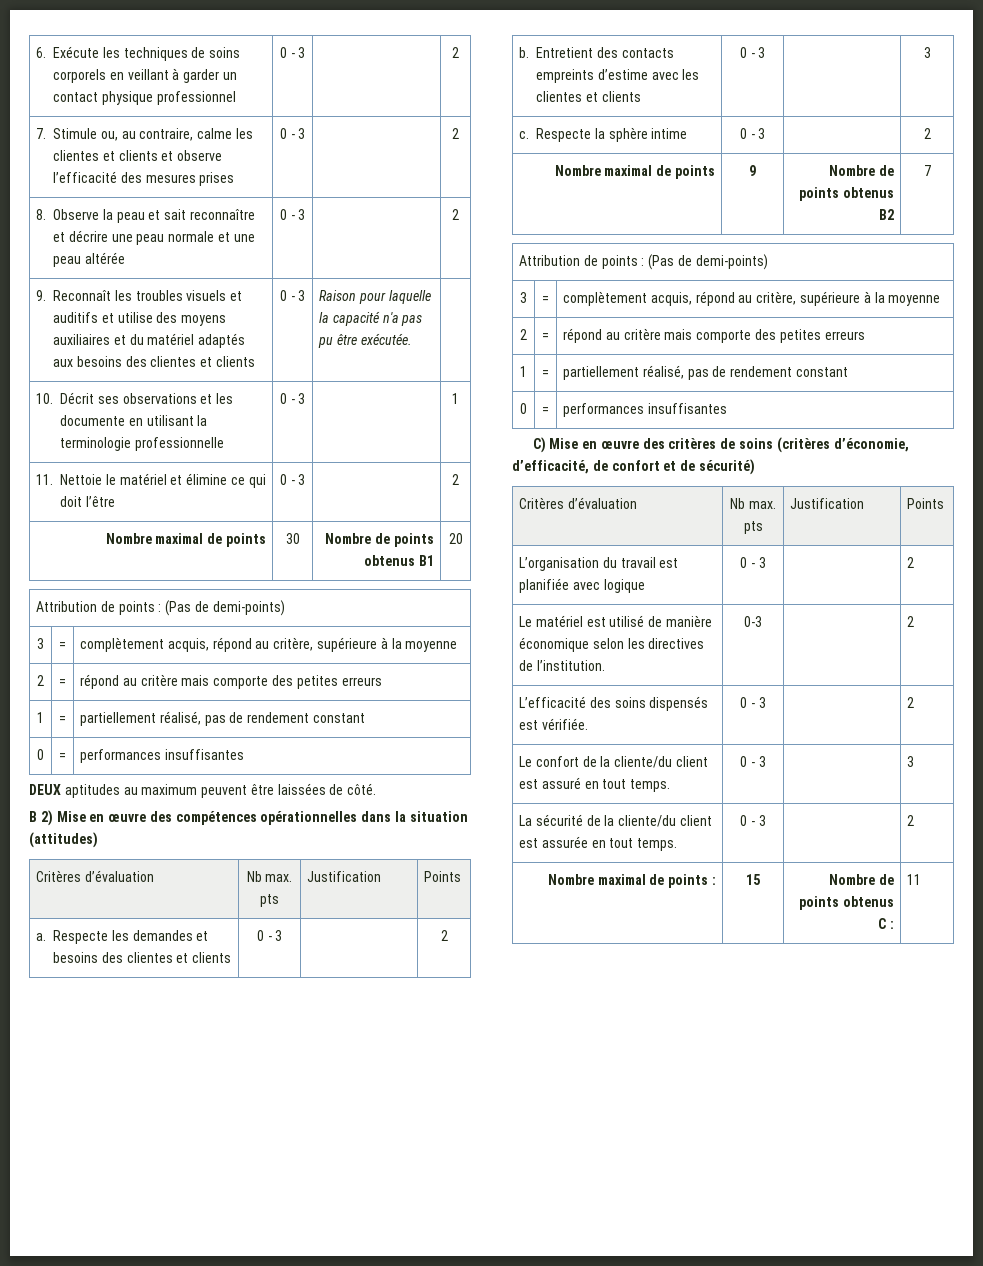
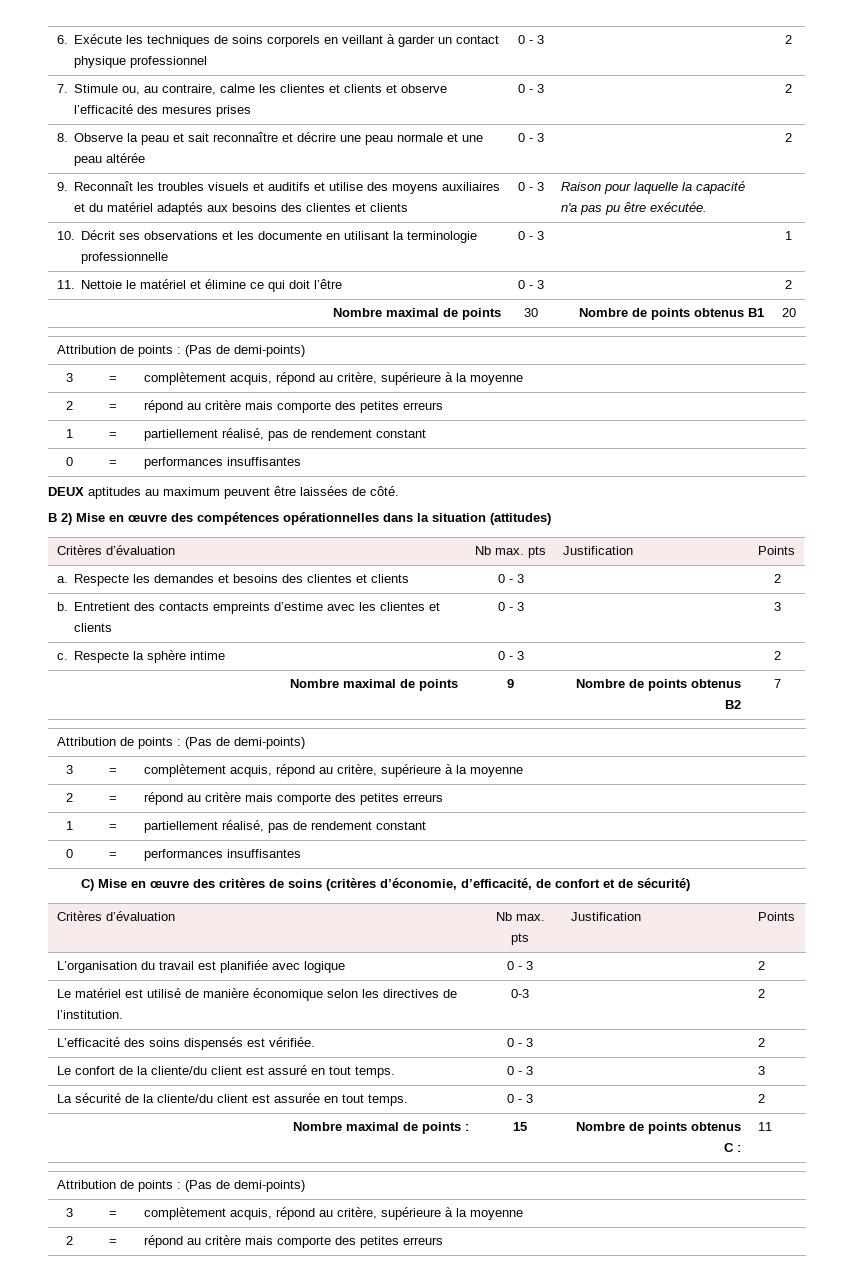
  Nombre maximal de points : | 15 | Nombre de points obtenus C : | 11
+ Attribution de points : (Pas de demi-points)
+ 3 | = | complètement acquis, répond au critère, supérieure à la moyenne
+ 2 | = | répond au critère mais comporte des petites erreurs

